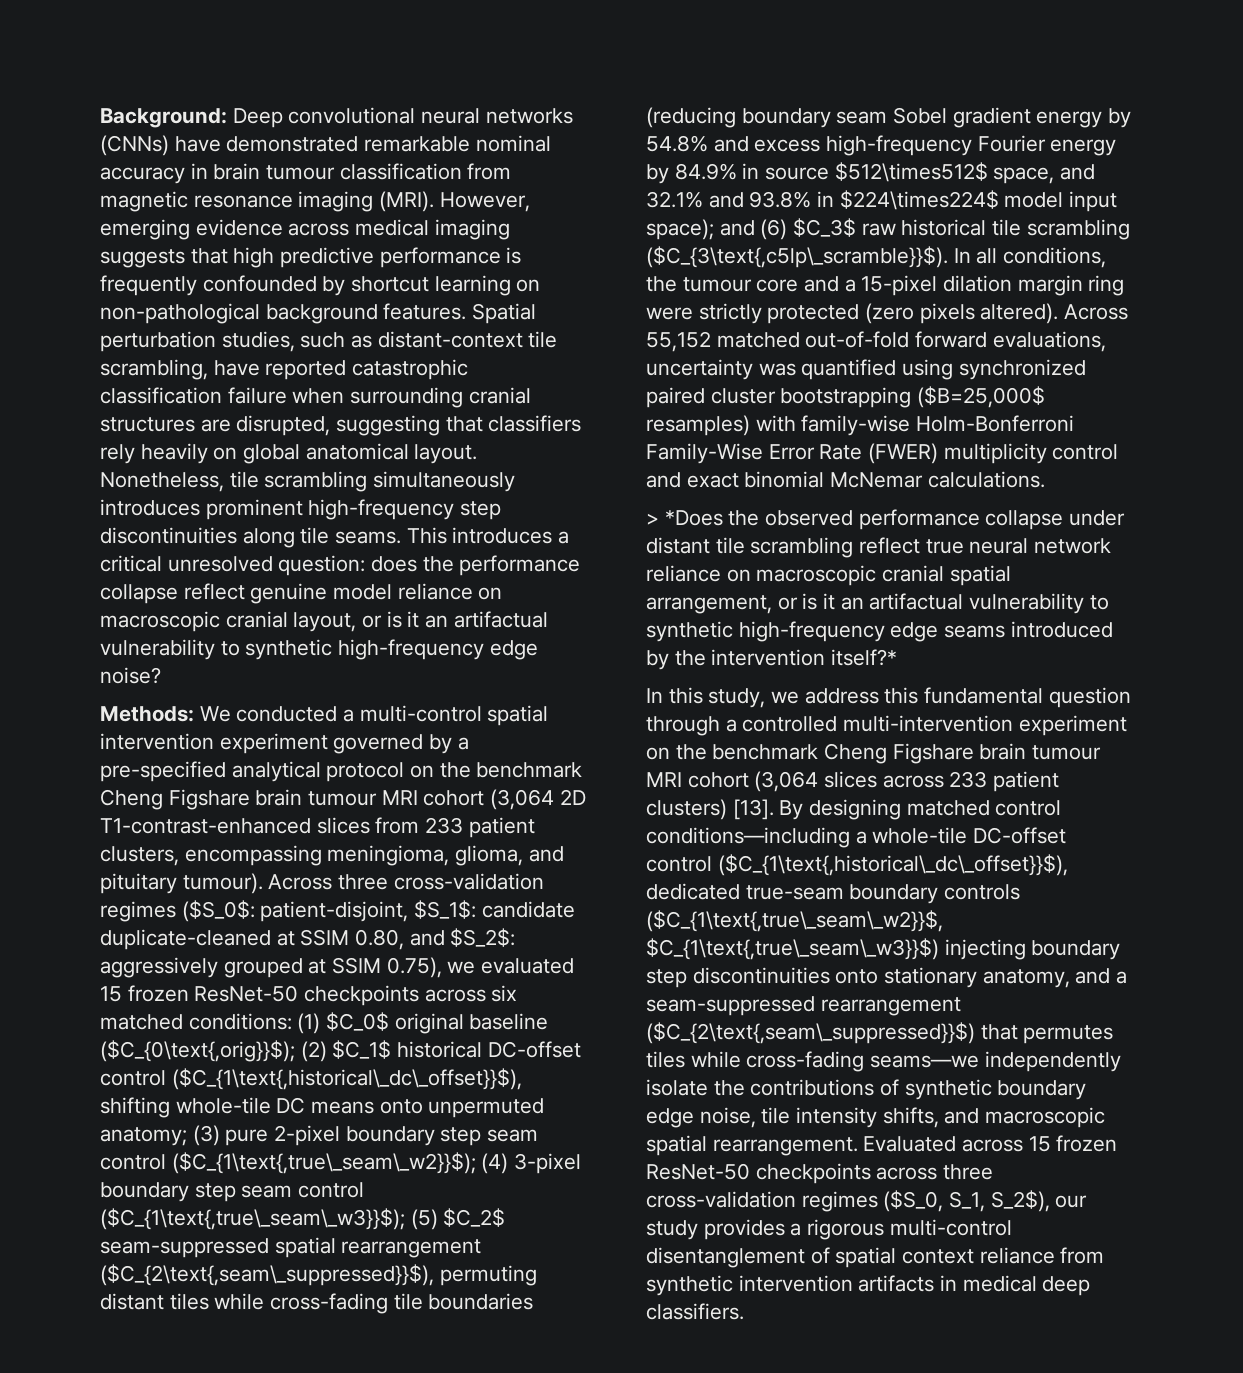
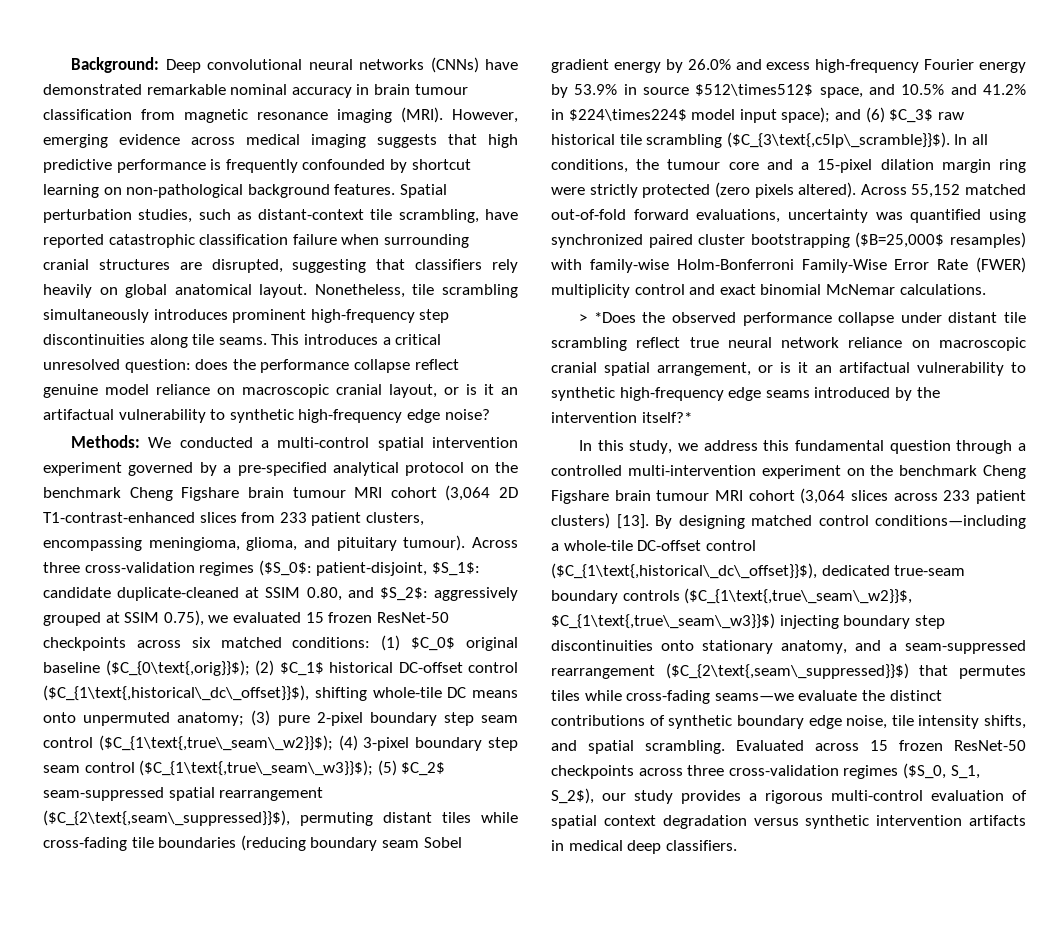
- (5) $C_2$ seam-suppressed spatial rearrangement ($C_{2\text{,seam\_suppressed}}$), permuting distant tiles while cross-fading tile boundaries (reducing boundary seam Sobel gradient energy by 54.8% and excess high-frequency Fourier energy by 84.9% in source $512\times512$ space, and 32.1% and 93.8% in $224\times224$ model input space);
+ (5) $C_2$ seam-suppressed spatial rearrangement ($C_{2\text{,seam\_suppressed}}$), permuting distant tiles while cross-fading tile boundaries (reducing boundary seam Sobel gradient energy by 26.0% and excess high-frequency Fourier energy by 53.9% in source $512\times512$ space, and 10.5% and 41.2% in $224\times224$ model input space);
- By designing matched control conditions—including a whole-tile DC-offset control ($C_{1\text{,historical\_dc\_offset}}$), dedicated true-seam boundary controls ($C_{1\text{,true\_seam\_w2}}$, $C_{1\text{,true\_seam\_w3}}$) injecting boundary step discontinuities onto stationary anatomy, and a seam-suppressed rearrangement ($C_{2\text{,seam\_suppressed}}$) that permutes tiles while cross-fading seams—we independently isolate the contributions of synthetic boundary edge noise, tile intensity shifts, and macroscopic spatial rearrangement.
+ By designing matched control conditions—including a whole-tile DC-offset control ($C_{1\text{,historical\_dc\_offset}}$), dedicated true-seam boundary controls ($C_{1\text{,true\_seam\_w2}}$, $C_{1\text{,true\_seam\_w3}}$) injecting boundary step discontinuities onto stationary anatomy, and a seam-suppressed rearrangement ($C_{2\text{,seam\_suppressed}}$) that permutes tiles while cross-fading seams—we evaluate the distinct contributions of synthetic boundary edge noise, tile intensity shifts, and spatial scrambling.
- Evaluated across 15 frozen ResNet-50 checkpoints across three cross-validation regimes ($S_0, S_1, S_2$), our study provides a rigorous multi-control disentanglement of spatial context reliance from synthetic intervention artifacts in medical deep classifiers.
+ Evaluated across 15 frozen ResNet-50 checkpoints across three cross-validation regimes ($S_0, S_1, S_2$), our study provides a rigorous multi-control evaluation of spatial context degradation versus synthetic intervention artifacts in medical deep classifiers.

